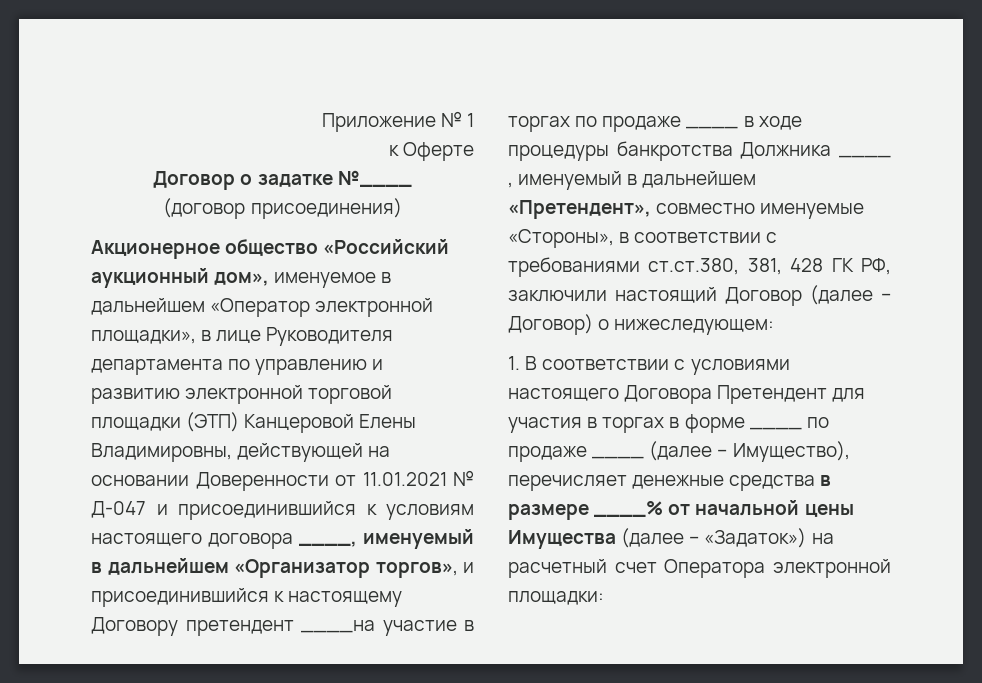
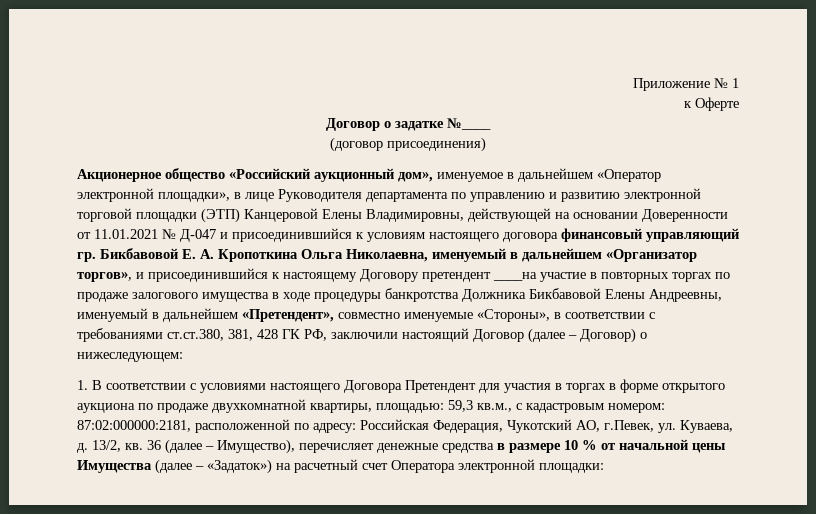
- Акционерное общество «Российский аукционный дом», именуемое в дальнейшем «Оператор электронной площадки», в лице Руководителя департамента по управлению и развитию электронной торговой площадки (ЭТП) Канцеровой Елены Владимировны, действующей на основании Доверенности от 11.01.2021 № Д-047 и присоединившийся к условиям настоящего договора ____, именуемый в дальнейшем «Организатор торгов», и присоединившийся к настоящему Договору претендент ____на участие в торгах по продаже ____ в ходе процедуры банкротства Должника ____ , именуемый в дальнейшем «Претендент», совместно именуемые «Стороны», в соответствии с требованиями ст.ст.380, 381, 428 ГК РФ, заключили настоящий Договор (далее – Договор) о нижеследующем:
+ Акционерное общество «Российский аукционный дом», именуемое в дальнейшем «Оператор электронной площадки», в лице Руководителя департамента по управлению и развитию электронной торговой площадки (ЭТП) Канцеровой Елены Владимировны, действующей на основании Доверенности от 11.01.2021 № Д-047 и присоединившийся к условиям настоящего договора финансовый управляющий гр. Бикбавовой Е. А. Кропоткина Ольга Николаевна, именуемый в дальнейшем «Организатор торгов», и присоединившийся к настоящему Договору претендент ____на участие в повторных торгах по продаже залогового имущества в ходе процедуры банкротства Должника Бикбавовой Елены Андреевны, именуемый в дальнейшем «Претендент», совместно именуемые «Стороны», в соответствии с требованиями ст.ст.380, 381, 428 ГК РФ, заключили настоящий Договор (далее – Договор) о нижеследующем:
- 1. В соответствии с условиями настоящего Договора Претендент для участия в торгах в форме ____ по продаже ____ (далее – Имущество), перечисляет денежные средства в размере ____% от начальной цены Имущества (далее – «Задаток») на расчетный счет Оператора электронной площадки:
+ 1. В соответствии с условиями настоящего Договора Претендент для участия в торгах в форме открытого аукциона по продаже двухкомнатной квартиры, площадью: 59,3 кв.м., с кадастровым номером: 87:02:000000:2181, расположенной по адресу: Российская Федерация, Чукотский АО, г.Певек, ул. Куваева, д. 13/2, кв. 36 (далее – Имущество), перечисляет денежные средства в размере 10 % от начальной цены Имущества (далее – «Задаток») на расчетный счет Оператора электронной площадки:

